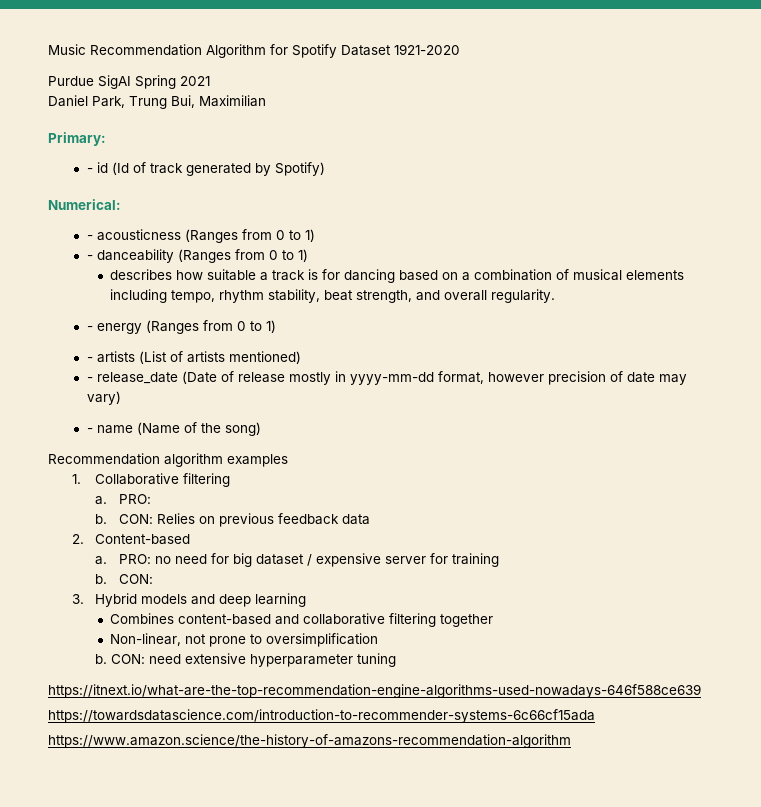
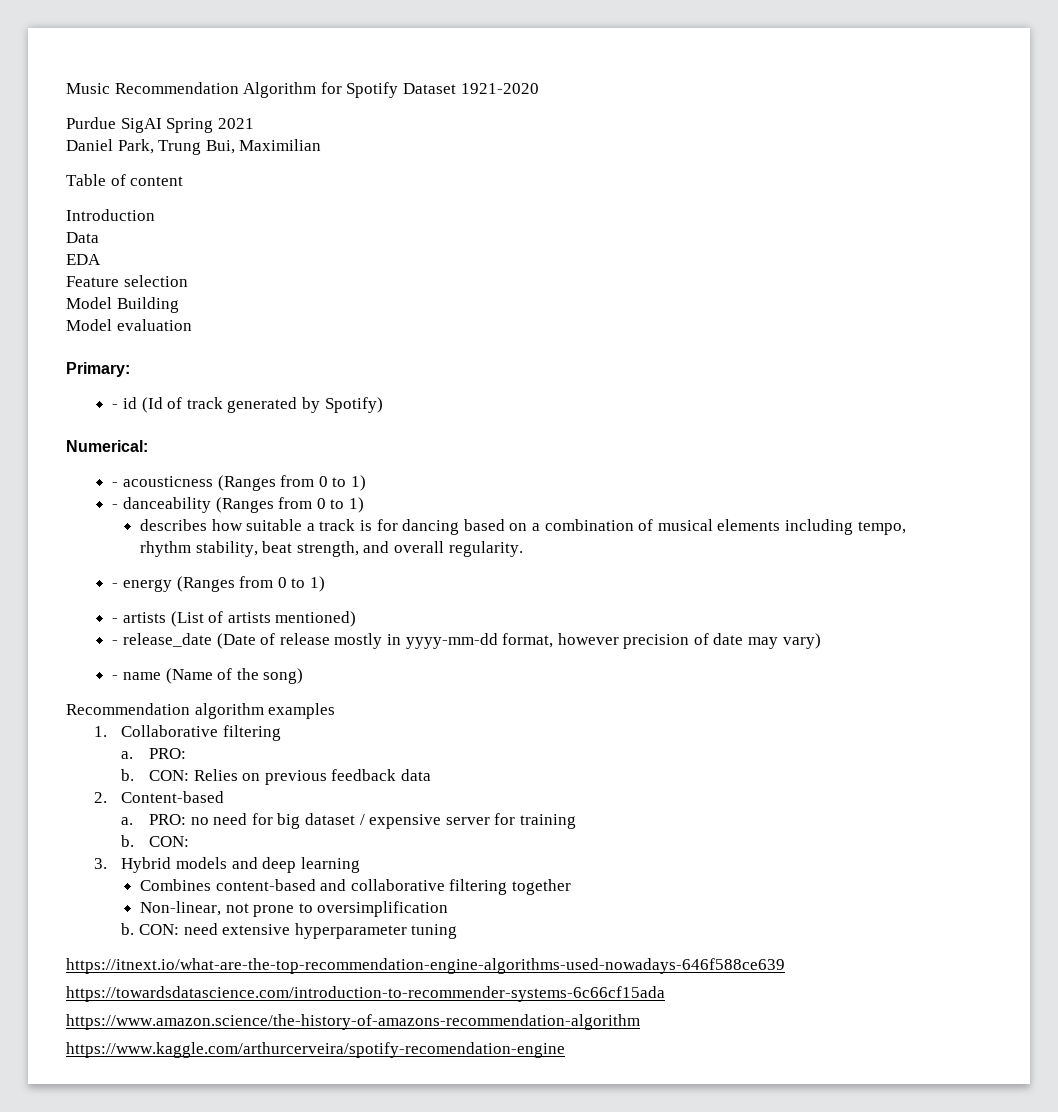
+ Table of content
+ Introduction
+ Data
+ EDA
+ Feature selection
+ Model Building
+ Model evaluation
+ https://www.kaggle.com/arthurcerveira/spotify-recomendation-engine

